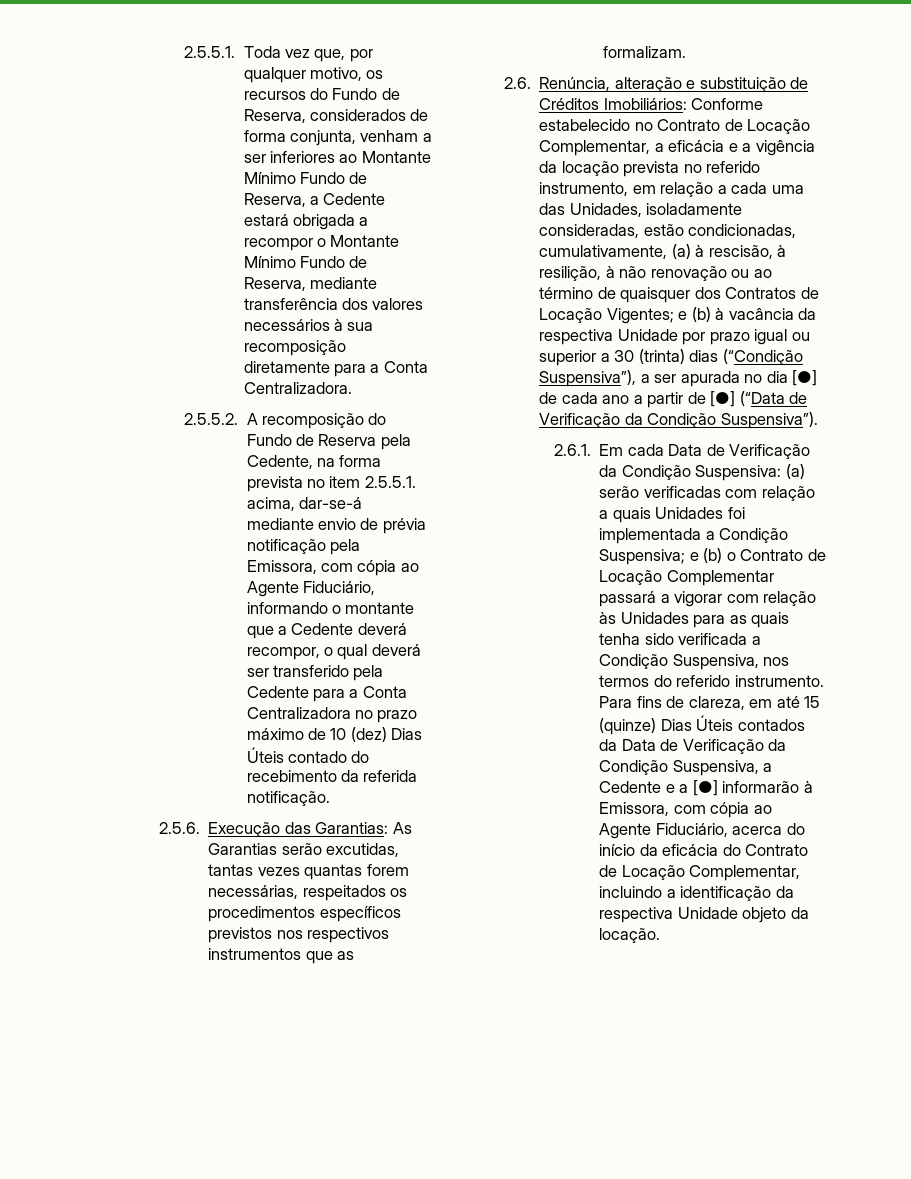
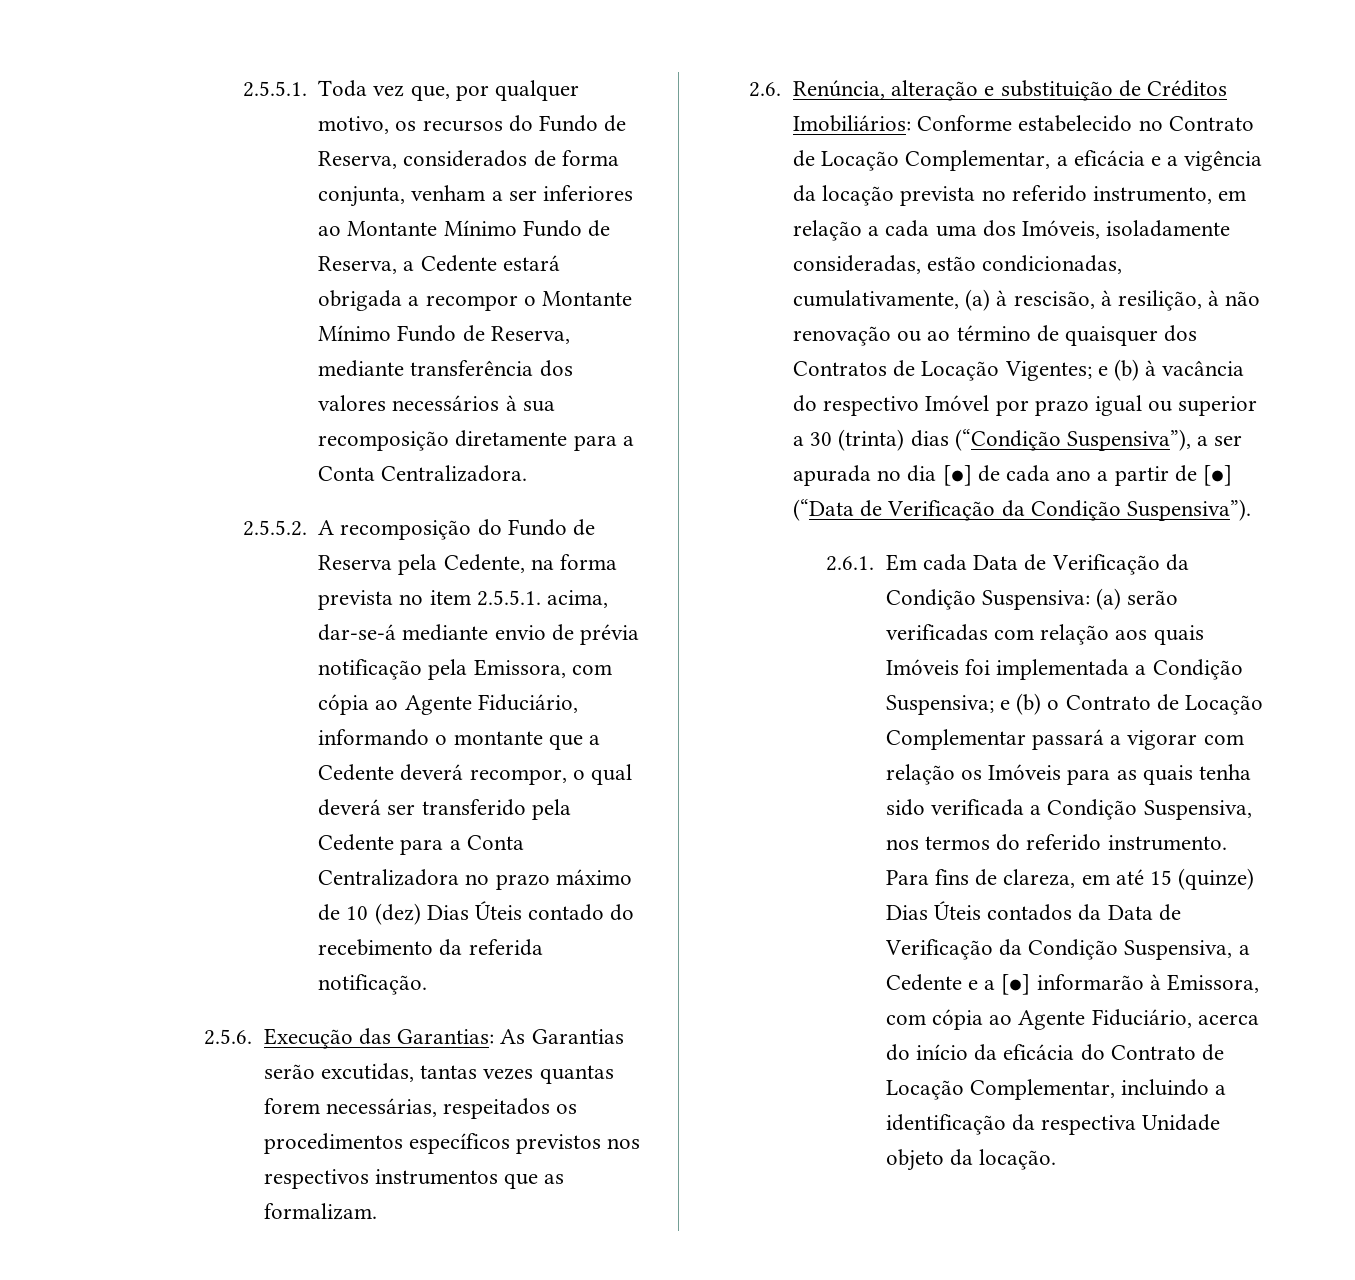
- Conforme estabelecido no Contrato de Locação Complementar, a eficácia e a vigência da locação prevista no referido instrumento, em relação a cada uma das Unidades, isoladamente consideradas, estão condicionadas, cumulativamente, (a) à rescisão, à resilição, à não renovação ou ao término de quaisquer dos Contratos de Locação Vigentes;
+ Conforme estabelecido no Contrato de Locação Complementar, a eficácia e a vigência da locação prevista no referido instrumento, em relação a cada uma dos Imóveis, isoladamente consideradas, estão condicionadas, cumulativamente, (a) à rescisão, à resilição, à não renovação ou ao término de quaisquer dos Contratos de Locação Vigentes;
- e (b) à vacância da respectiva Unidade por prazo igual ou superior a 30 (trinta) dias (“Condição Suspensiva”), a ser apurada no dia [●] de cada ano a partir de [●] (“Data de Verificação da Condição Suspensiva”).
+ e (b) à vacância do respectivo Imóvel por prazo igual ou superior a 30 (trinta) dias (“Condição Suspensiva”), a ser apurada no dia [●] de cada ano a partir de [●] (“Data de Verificação da Condição Suspensiva”).
- 2.6.1. Em cada Data de Verificação da Condição Suspensiva: (a) serão verificadas com relação a quais Unidades foi implementada a Condição Suspensiva; e (b) o Contrato de Locação Complementar passará a vigorar com relação às Unidades para as quais tenha sido verificada a Condição Suspensiva, nos termos do referido instrumento.
+ 2.6.1. Em cada Data de Verificação da Condição Suspensiva: (a) serão verificadas com relação aos quais Imóveis foi implementada a Condição Suspensiva; e (b) o Contrato de Locação Complementar passará a vigorar com relação os Imóveis para as quais tenha sido verificada a Condição Suspensiva, nos termos do referido instrumento.

